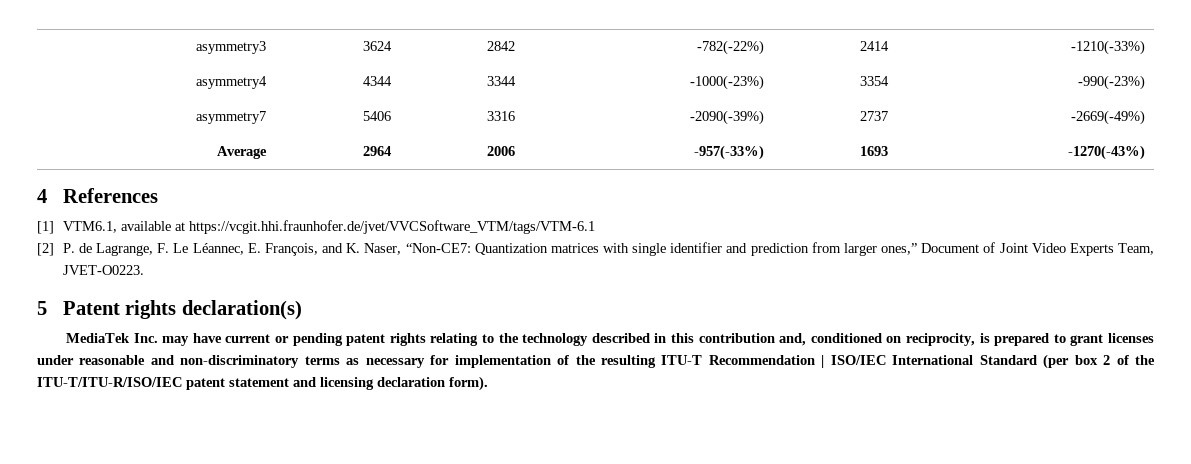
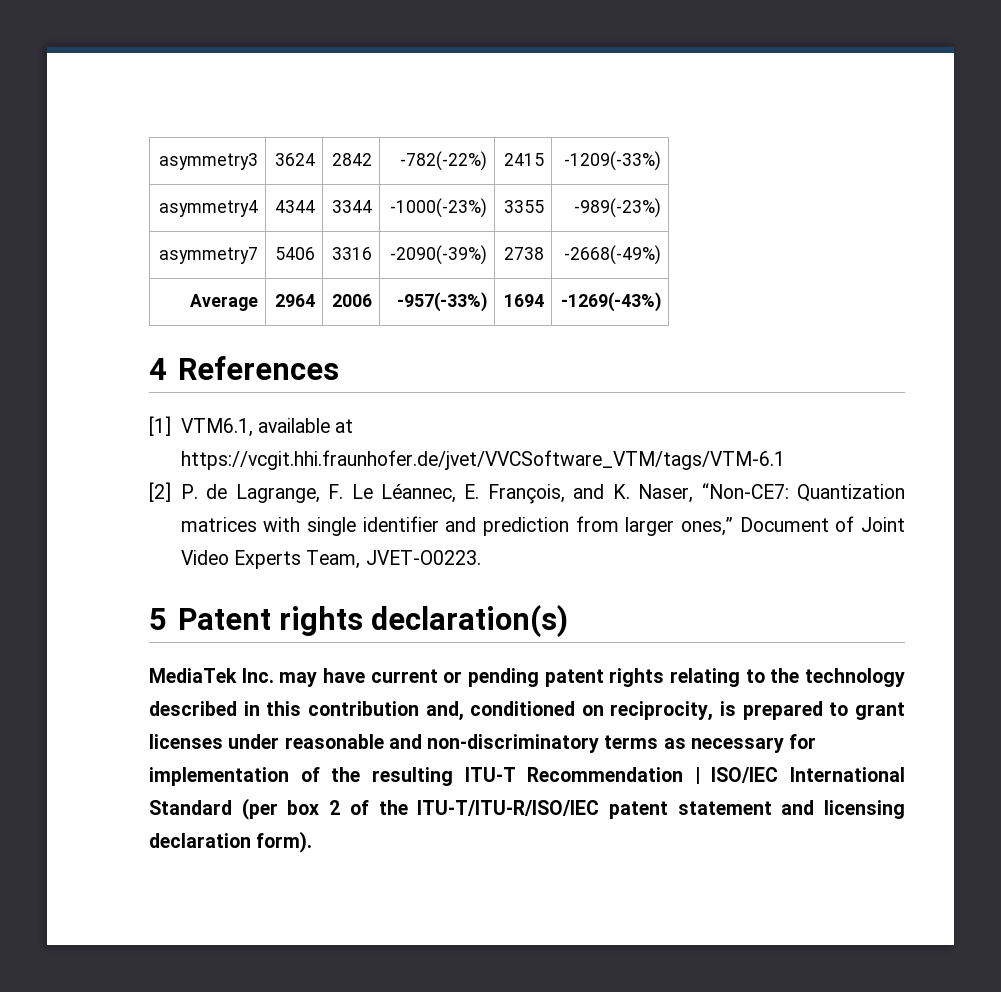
- asymmetry3 | 3624 | 2842 | -782(-22%) | 2414 | -1210(-33%)
+ asymmetry3 | 3624 | 2842 | -782(-22%) | 2415 | -1209(-33%)
- asymmetry4 | 4344 | 3344 | -1000(-23%) | 3354 | -990(-23%)
+ asymmetry4 | 4344 | 3344 | -1000(-23%) | 3355 | -989(-23%)
- asymmetry7 | 5406 | 3316 | -2090(-39%) | 2737 | -2669(-49%)
+ asymmetry7 | 5406 | 3316 | -2090(-39%) | 2738 | -2668(-49%)
- Average | 2964 | 2006 | -957(-33%) | 1693 | -1270(-43%)
+ Average | 2964 | 2006 | -957(-33%) | 1694 | -1269(-43%)

